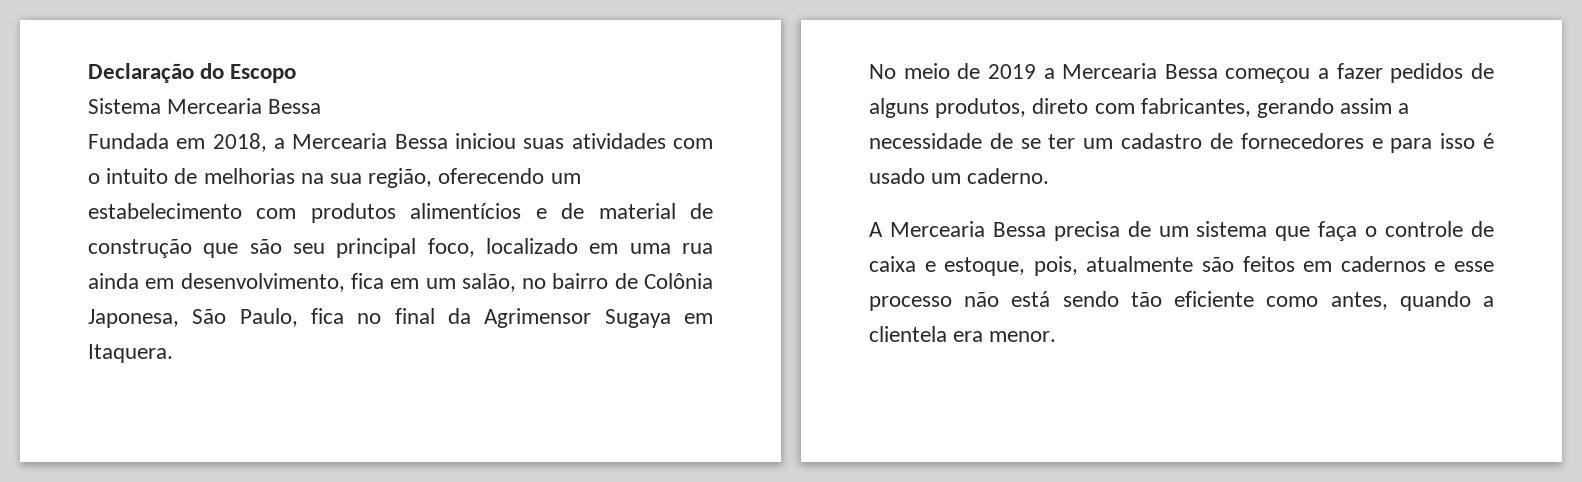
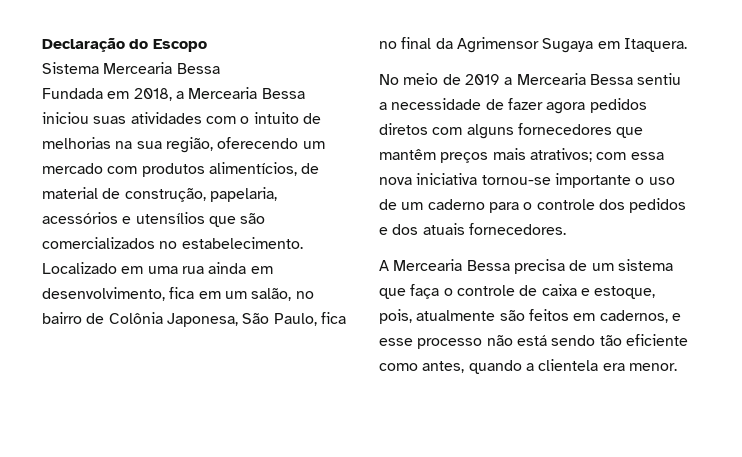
- Fundada em 2018, a Mercearia Bessa iniciou suas atividades com o intuito de melhorias na sua região, oferecendo um estabelecimento com produtos alimentícios e de material de construção que são seu principal foco, localizado em uma rua ainda em desenvolvimento, fica em um salão, no bairro de Colônia Japonesa, São Paulo, fica no final da Agrimensor Sugaya em Itaquera.
+ Fundada em 2018, a Mercearia Bessa iniciou suas atividades com o intuito de melhorias na sua região, oferecendo um mercado com produtos alimentícios, de material de construção, papelaria, acessórios e utensílios que são comercializados no estabelecimento. Localizado em uma rua ainda em desenvolvimento, fica em um salão, no bairro de Colônia Japonesa, São Paulo, fica no final da Agrimensor Sugaya em Itaquera.
- No meio de 2019 a Mercearia Bessa começou a fazer pedidos de alguns produtos, direto com fabricantes, gerando assim a necessidade de se ter um cadastro de fornecedores e para isso é usado um caderno.
+ No meio de 2019 a Mercearia Bessa sentiu a necessidade de fazer agora pedidos diretos com alguns fornecedores que mantêm preços mais atrativos; com essa nova iniciativa tornou-se importante o uso de um caderno para o controle dos pedidos e dos atuais fornecedores.
- A Mercearia Bessa precisa de um sistema que faça o controle de caixa e estoque, pois, atualmente são feitos em cadernos e esse processo não está sendo tão eficiente como antes, quando a clientela era menor.
+ A Mercearia Bessa precisa de um sistema que faça o controle de caixa e estoque, pois, atualmente são feitos em cadernos, e esse processo não está sendo tão eficiente como antes, quando a clientela era menor.

